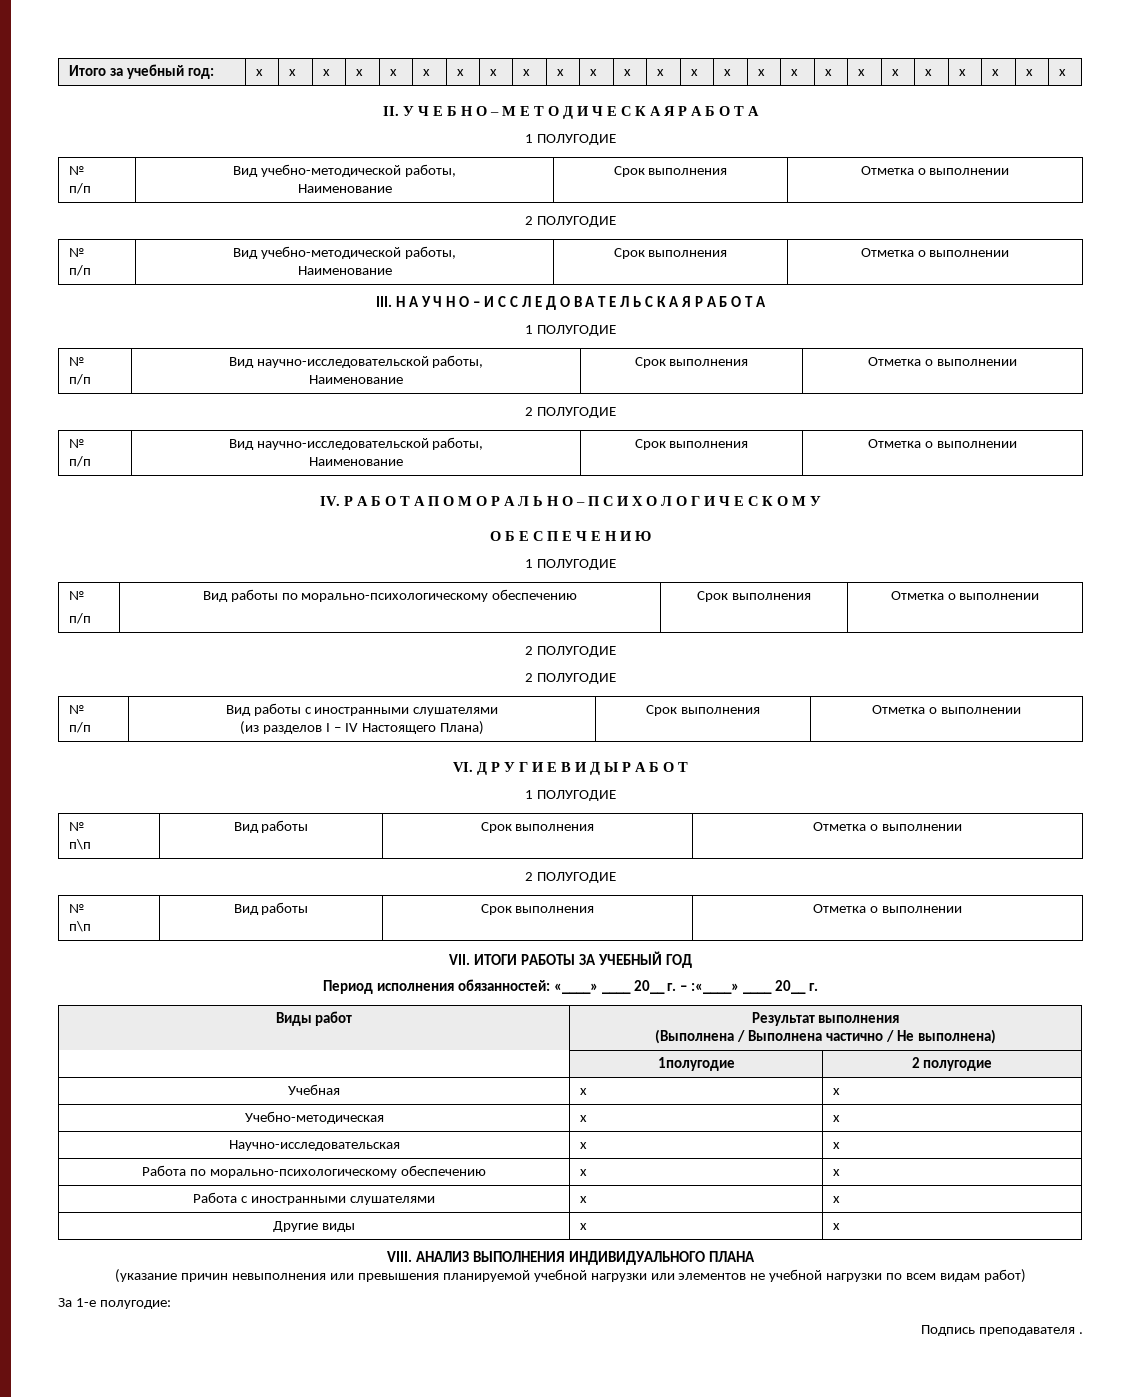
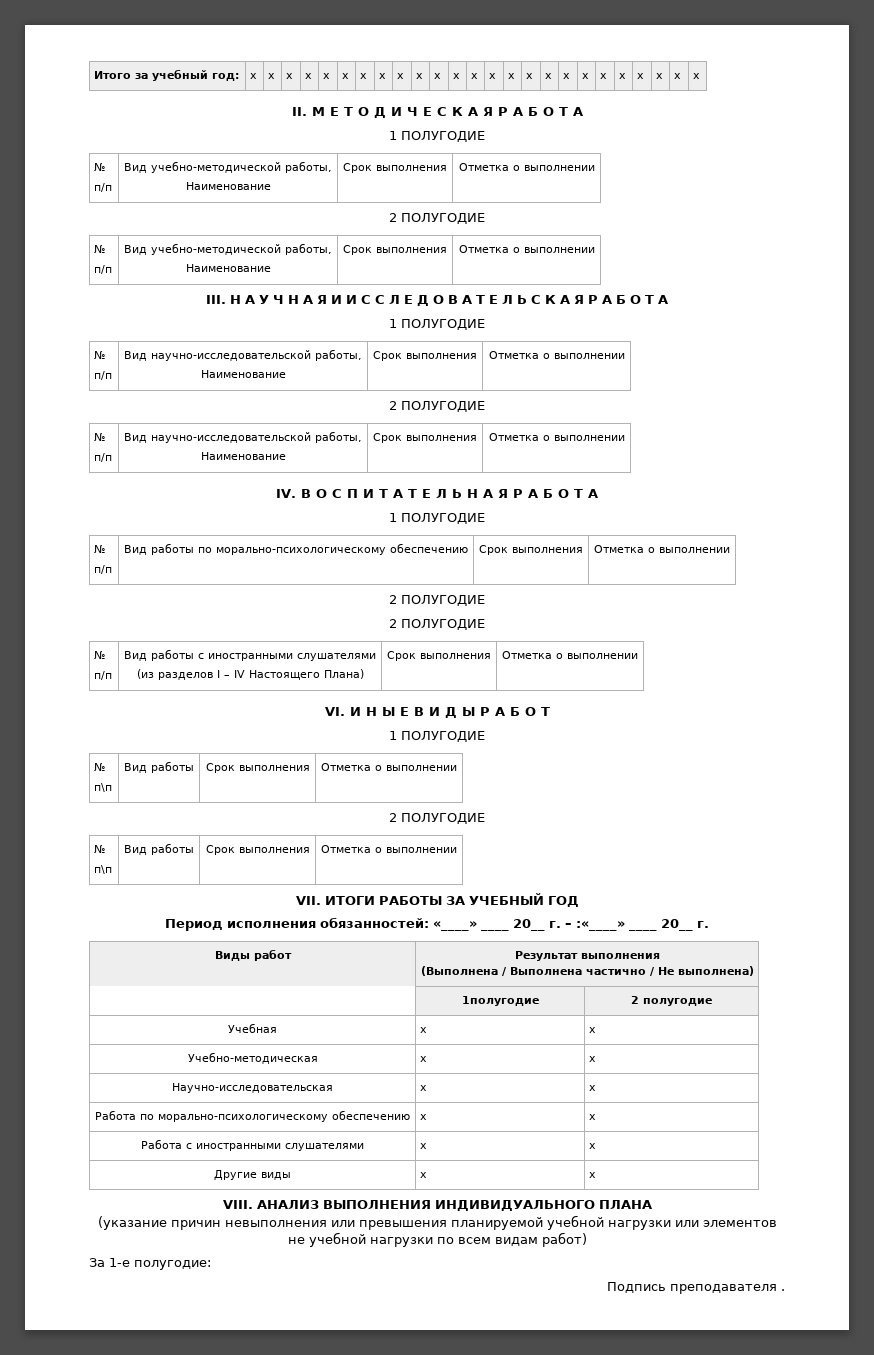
- II. У Ч Е Б Н О – М Е Т О Д И Ч Е С К А Я Р А Б О Т А
+ II. М Е Т О Д И Ч Е С К А Я Р А Б О Т А
- III. Н А У Ч Н О – И С С Л Е Д О В А Т Е Л Ь С К А Я Р А Б О Т А
+ III. Н А У Ч Н А Я И И С С Л Е Д О В А Т Е Л Ь С К А Я Р А Б О Т А
- IV. Р А Б О Т А П О М О Р А Л Ь Н О – П С И Х О Л О Г И Ч Е С К О М У
- О Б Е С П Е Ч Е Н И Ю
+ IV. В О С П И Т А Т Е Л Ь Н А Я Р А Б О Т А
- VI. Д Р У Г И Е В И Д Ы Р А Б О Т
+ VI. И Н Ы Е В И Д Ы Р А Б О Т

